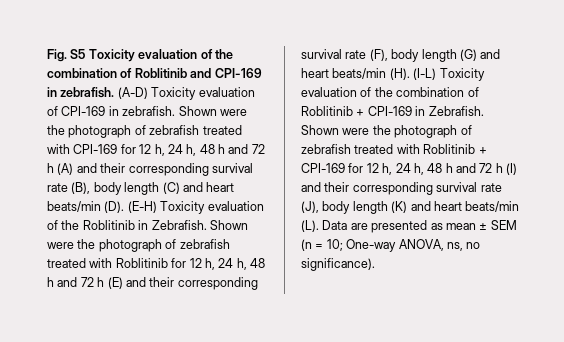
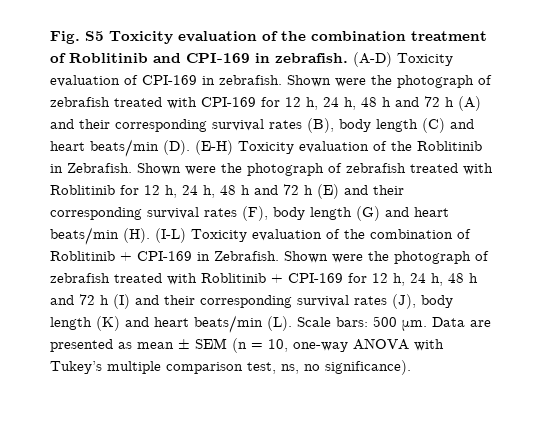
- Fig. S5 Toxicity evaluation of the combination of Roblitinib and CPI-169 in zebrafish.
+ Fig. S5 Toxicity evaluation of the combination treatment of Roblitinib and CPI-169 in zebrafish.
- Shown were the photograph of zebrafish treated with CPI-169 for 12 h, 24 h, 48 h and 72 h (A) and their corresponding survival rate (B), body length (C) and heart beats/min (D). (E-H) Toxicity evaluation of the Roblitinib in Zebrafish.
+ Shown were the photograph of zebrafish treated with CPI-169 for 12 h, 24 h, 48 h and 72 h (A) and their corresponding survival rates (B), body length (C) and heart beats/min (D). (E-H) Toxicity evaluation of the Roblitinib in Zebrafish.
- Shown were the photograph of zebrafish treated with Roblitinib for 12 h, 24 h, 48 h and 72 h (E) and their corresponding survival rate (F), body length (G) and heart beats/min (H). (I-L) Toxicity evaluation of the combination of Roblitinib + CPI-169 in Zebrafish.
+ Shown were the photograph of zebrafish treated with Roblitinib for 12 h, 24 h, 48 h and 72 h (E) and their corresponding survival rates (F), body length (G) and heart beats/min (H). (I-L) Toxicity evaluation of the combination of Roblitinib + CPI-169 in Zebrafish.
- Shown were the photograph of zebrafish treated with Roblitinib + CPI-169 for 12 h, 24 h, 48 h and 72 h (I) and their corresponding survival rate (J), body length (K) and heart beats/min (L). Data are presented as mean ± SEM (n = 10; One-way ANOVA, ns, no significance).
+ Shown were the photograph of zebrafish treated with Roblitinib + CPI-169 for 12 h, 24 h, 48 h and 72 h (I) and their corresponding survival rates (J), body length (K) and heart beats/min (L). Scale bars: 500 μm. Data are presented as mean ± SEM (n = 10, one-way ANOVA with Tukey’s multiple comparison test, ns, no significance).

